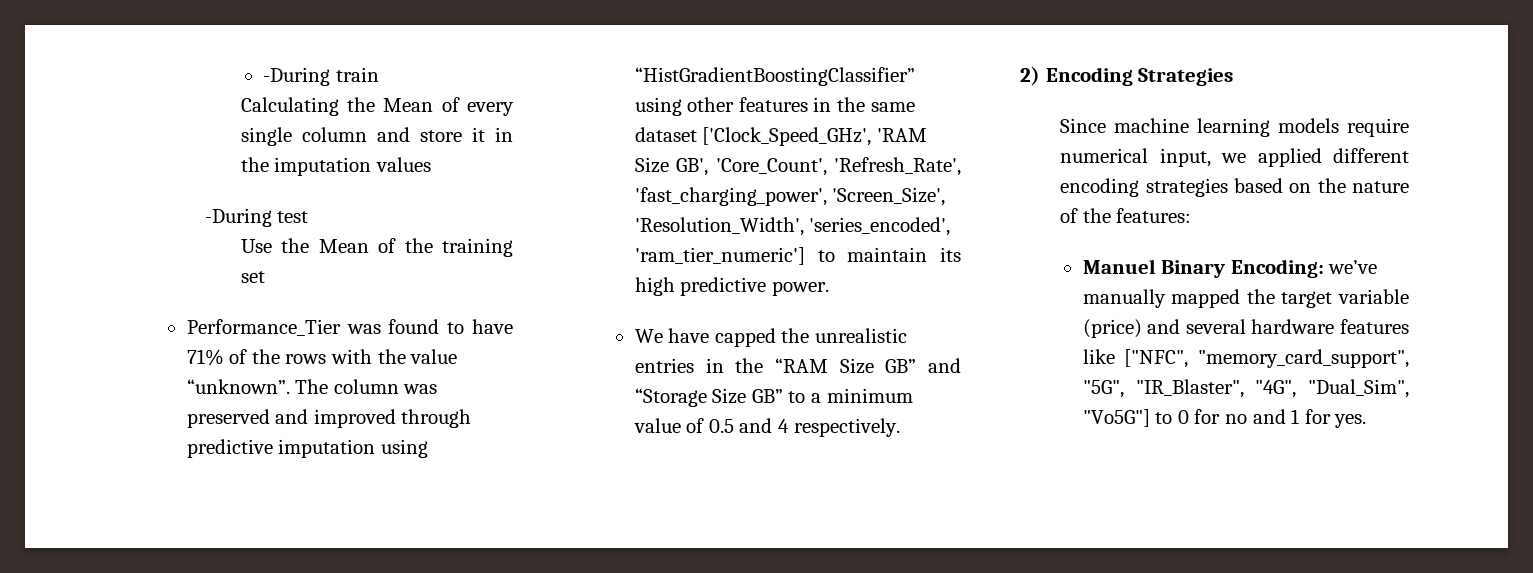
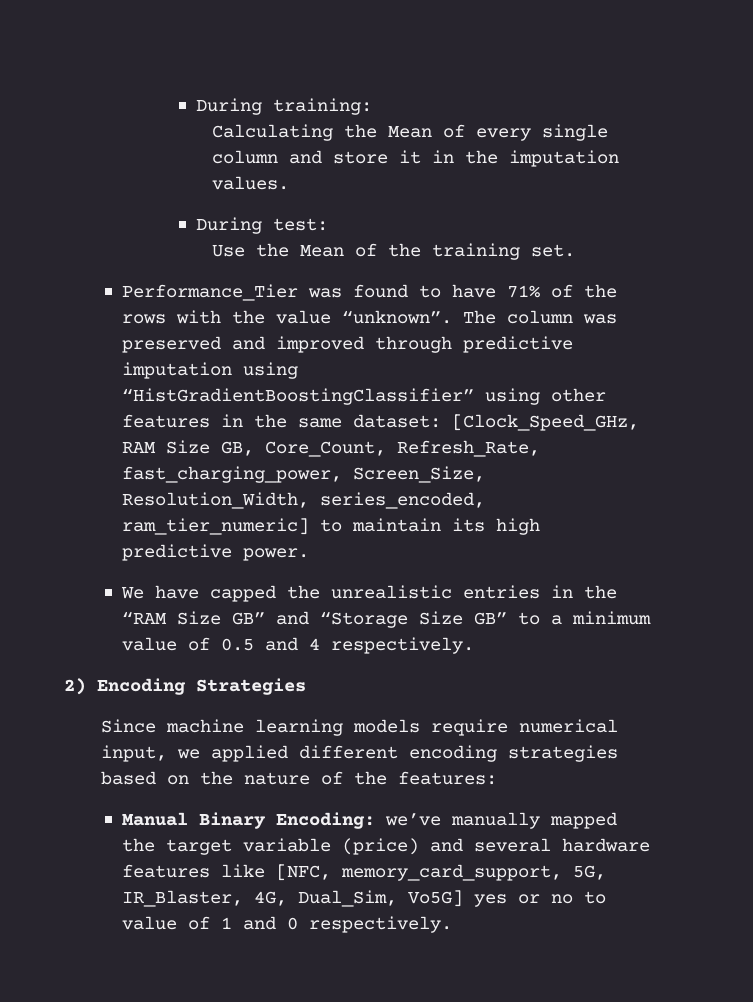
- -During train
+ During training:
- Calculating the Mean of every single column and store it in the imputation values
- -During test
+ Calculating the Mean of every single column and store it in the imputation values.
+ During test:
- Use the Mean of the training set
+ Use the Mean of the training set.
- The column was preserved and improved through predictive imputation using “HistGradientBoostingClassifier” using other features in the same dataset ['Clock_Speed_GHz', 'RAM Size GB', 'Core_Count', 'Refresh_Rate', 'fast_charging_power', 'Screen_Size', 'Resolution_Width', 'series_encoded', 'ram_tier_numeric'] to maintain its high predictive power.
+ The column was preserved and improved through predictive imputation using “HistGradientBoostingClassifier” using other features in the same dataset: [Clock_Speed_GHz, RAM Size GB, Core_Count, Refresh_Rate, fast_charging_power, Screen_Size, Resolution_Width, series_encoded, ram_tier_numeric] to maintain its high predictive power.
- Manuel Binary Encoding: we’ve manually mapped the target variable (price) and several hardware features like ["NFC", "memory_card_support", "5G", "IR_Blaster", "4G", "Dual_Sim", "Vo5G"] to 0 for no and 1 for yes.
+ Manual Binary Encoding: we’ve manually mapped the target variable (price) and several hardware features like [NFC, memory_card_support, 5G, IR_Blaster, 4G, Dual_Sim, Vo5G] yes or no to value of 1 and 0 respectively.

